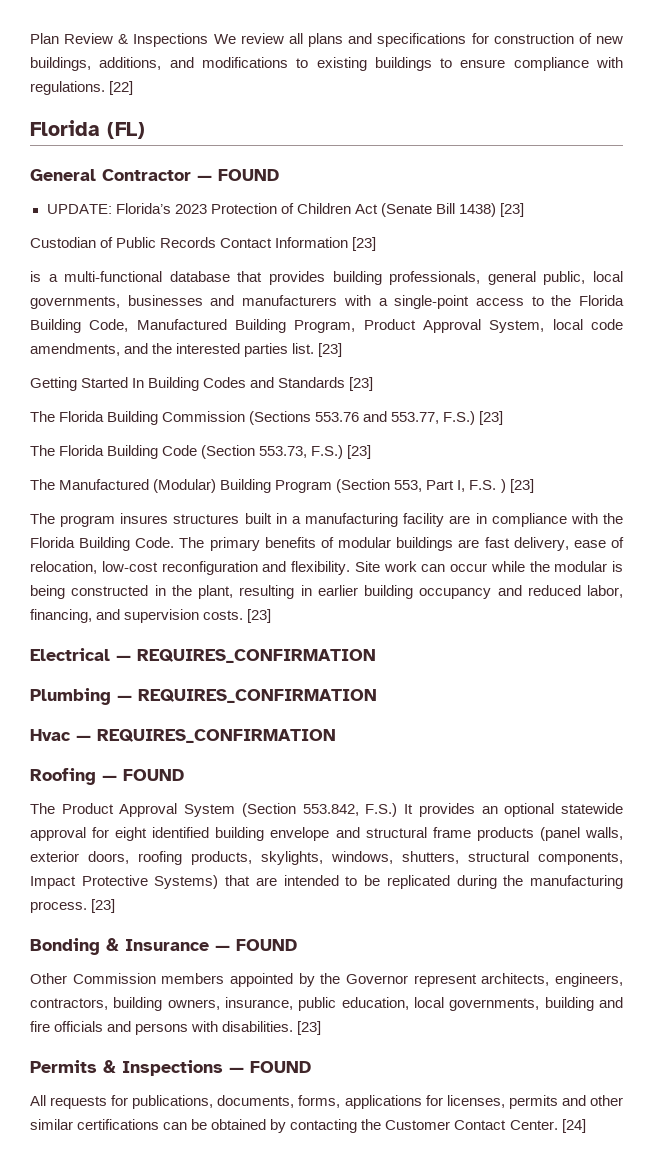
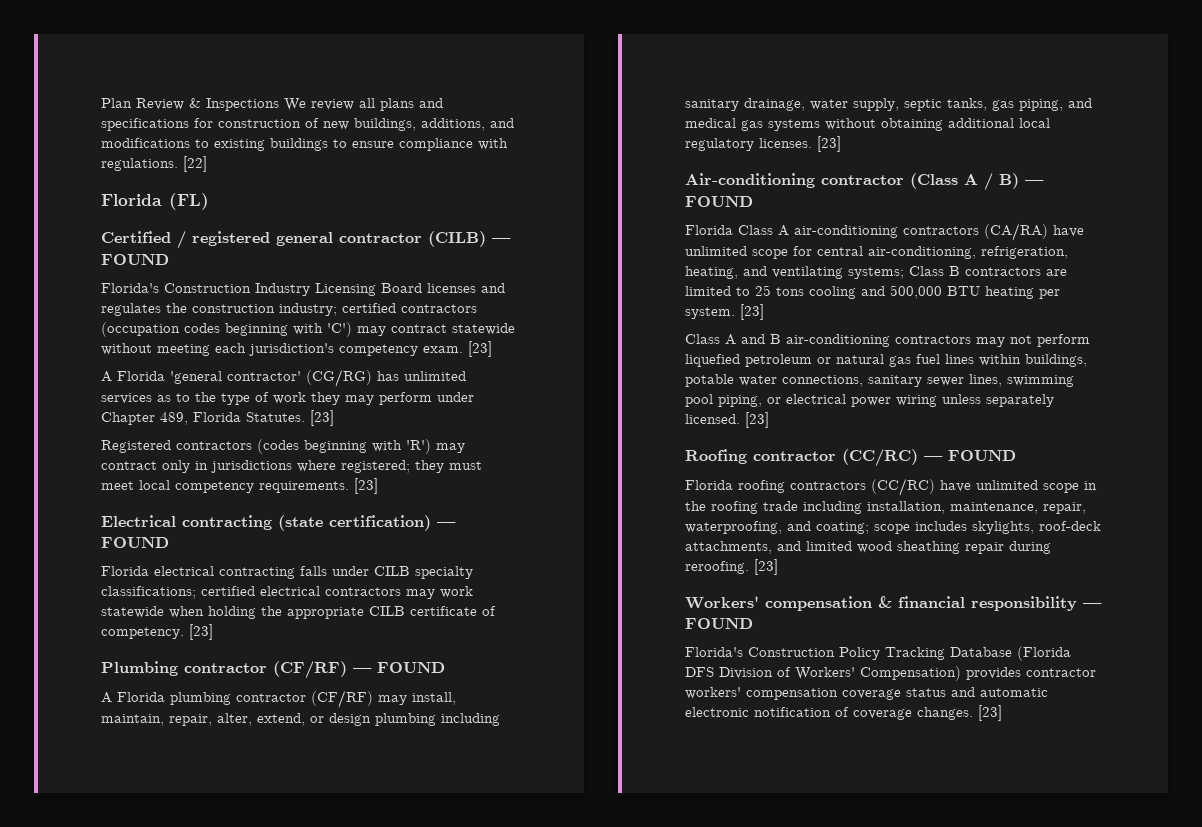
- General Contractor — FOUND
- UPDATE: Florida’s 2023 Protection of Children Act (Senate Bill 1438) [23]
- Custodian of Public Records Contact Information [23]
- is a multi-functional database that provides building professionals, general public, local governments, businesses and manufacturers with a single-point access to the Florida Building Code, Manufactured Building Program, Product Approval System, local code amendments, and the interested parties list. [23]
- Getting Started In Building Codes and Standards [23]
- The Florida Building Commission (Sections 553.76 and 553.77, F.S.) [23]
- The Florida Building Code (Section 553.73, F.S.) [23]
- The Manufactured (Modular) Building Program (Section 553, Part I, F.S. ) [23]
- The program insures structures built in a manufacturing facility are in compliance with the Florida Building Code. The primary benefits of modular buildings are fast delivery, ease of relocation, low-cost reconfiguration and flexibility. Site work can occur while the modular is being constructed in the plant, resulting in earlier building occupancy and reduced labor, financing, and supervision costs. [23]
- Electrical — REQUIRES_CONFIRMATION
- Plumbing — REQUIRES_CONFIRMATION
- Hvac — REQUIRES_CONFIRMATION
- Roofing — FOUND
- The Product Approval System (Section 553.842, F.S.) It provides an optional statewide approval for eight identified building envelope and structural frame products (panel walls, exterior doors, roofing products, skylights, windows, shutters, structural components, Impact Protective Systems) that are intended to be replicated during the manufacturing process. [23]
- Bonding & Insurance — FOUND
- Other Commission members appointed by the Governor represent architects, engineers, contractors, building owners, insurance, public education, local governments, building and fire officials and persons with disabilities. [23]
- Permits & Inspections — FOUND
- All requests for publications, documents, forms, applications for licenses, permits and other similar certifications can be obtained by contacting the Customer Contact Center. [24]
+ Certified / registered general contractor (CILB) — FOUND
+ Florida's Construction Industry Licensing Board licenses and regulates the construction industry; certified contractors (occupation codes beginning with 'C') may contract statewide without meeting each jurisdiction's competency exam. [23]
+ A Florida 'general contractor' (CG/RG) has unlimited services as to the type of work they may perform under Chapter 489, Florida Statutes. [23]
+ Registered contractors (codes beginning with 'R') may contract only in jurisdictions where registered; they must meet local competency requirements. [23]
+ Electrical contracting (state certification) — FOUND
+ Florida electrical contracting falls under CILB specialty classifications; certified electrical contractors may work statewide when holding the appropriate CILB certificate of competency. [23]
+ Plumbing contractor (CF/RF) — FOUND
+ A Florida plumbing contractor (CF/RF) may install, maintain, repair, alter, extend, or design plumbing including sanitary drainage, water supply, septic tanks, gas piping, and medical gas systems without obtaining additional local regulatory licenses. [23]
+ Air-conditioning contractor (Class A / B) — FOUND
+ Florida Class A air-conditioning contractors (CA/RA) have unlimited scope for central air-conditioning, refrigeration, heating, and ventilating systems; Class B contractors are limited to 25 tons cooling and 500,000 BTU heating per system. [23]
+ Class A and B air-conditioning contractors may not perform liquefied petroleum or natural gas fuel lines within buildings, potable water connections, sanitary sewer lines, swimming pool piping, or electrical power wiring unless separately licensed. [23]
+ Roofing contractor (CC/RC) — FOUND
+ Florida roofing contractors (CC/RC) have unlimited scope in the roofing trade including installation, maintenance, repair, waterproofing, and coating; scope includes skylights, roof-deck attachments, and limited wood sheathing repair during reroofing. [23]
+ Workers' compensation & financial responsibility — FOUND
+ Florida's Construction Policy Tracking Database (Florida DFS Division of Workers' Compensation) provides contractor workers' compensation coverage status and automatic electronic notification of coverage changes. [23]

